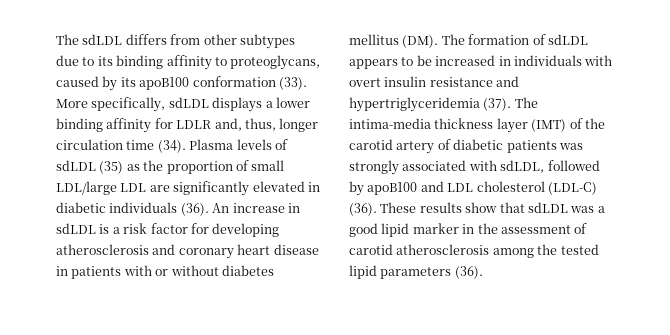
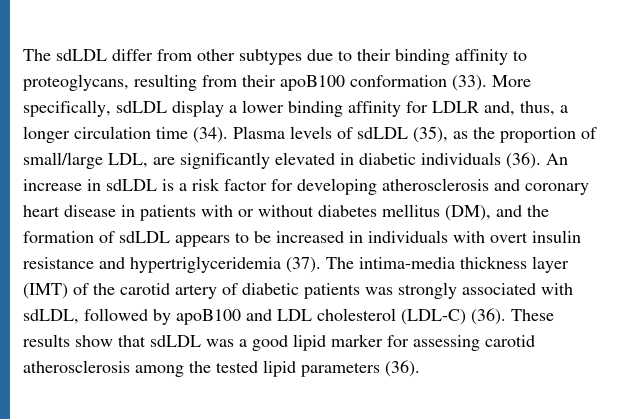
- The sdLDL differs from other subtypes due to its binding affinity to proteoglycans, caused by its apoB100 conformation (33).
+ The sdLDL differ from other subtypes due to their binding affinity to proteoglycans, resulting from their apoB100 conformation (33).
- More specifically, sdLDL displays a lower binding affinity for LDLR and, thus, longer circulation time (34).
+ More specifically, sdLDL display a lower binding affinity for LDLR and, thus, a longer circulation time (34).
- Plasma levels of sdLDL (35) as the proportion of small LDL/large LDL are significantly elevated in diabetic individuals (36).
+ Plasma levels of sdLDL (35), as the proportion of small/large LDL, are significantly elevated in diabetic individuals (36).
- An increase in sdLDL is a risk factor for developing atherosclerosis and coronary heart disease in patients with or without diabetes mellitus (DM). The formation of sdLDL appears to be increased in individuals with overt insulin resistance and hypertriglyceridemia (37).
+ An increase in sdLDL is a risk factor for developing atherosclerosis and coronary heart disease in patients with or without diabetes mellitus (DM), and the formation of sdLDL appears to be increased in individuals with overt insulin resistance and hypertriglyceridemia (37).
- These results show that sdLDL was a good lipid marker in the assessment of carotid atherosclerosis among the tested lipid parameters (36).
+ These results show that sdLDL was a good lipid marker for assessing carotid atherosclerosis among the tested lipid parameters (36).

